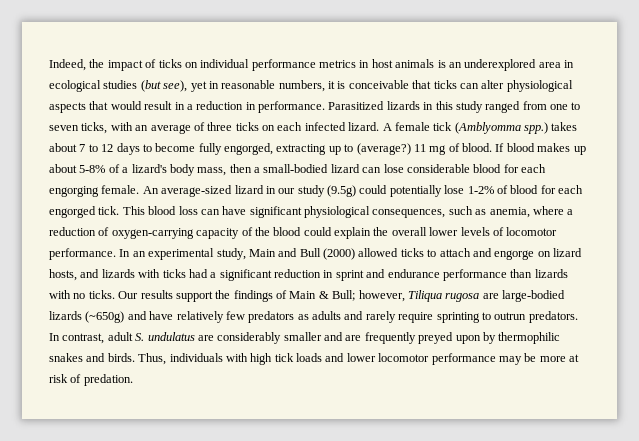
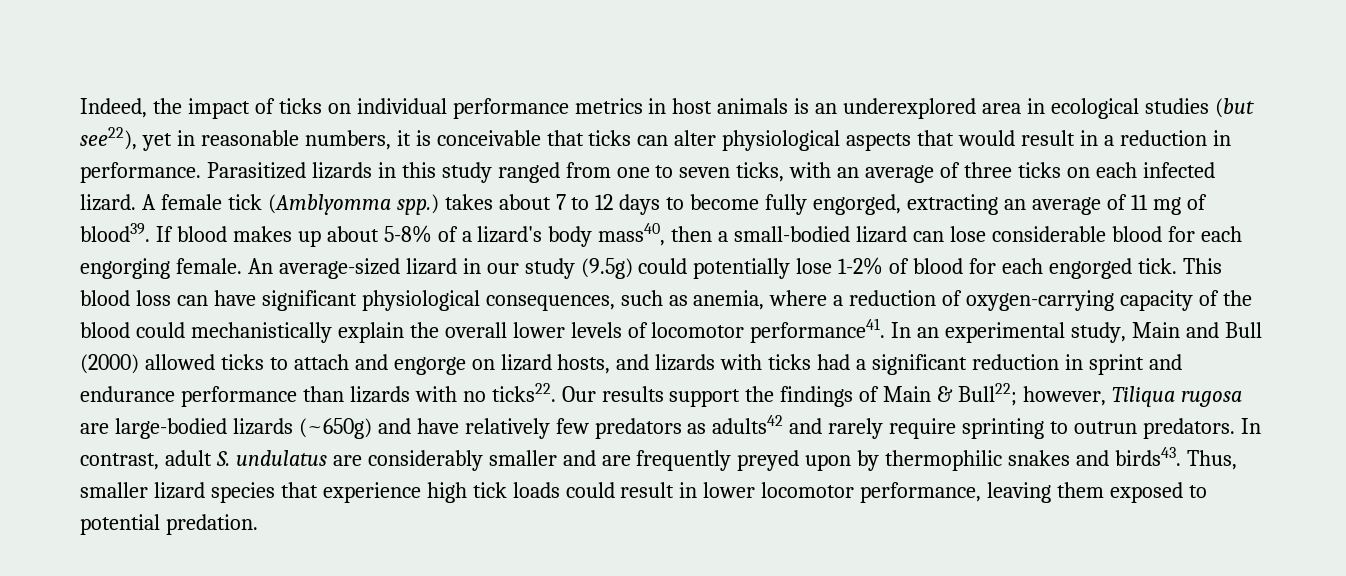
- Indeed, the impact of ticks on individual performance metrics in host animals is an underexplored area in ecological studies (but see), yet in reasonable numbers, it is conceivable that ticks can alter physiological aspects that would result in a reduction in performance.
+ Indeed, the impact of ticks on individual performance metrics in host animals is an underexplored area in ecological studies (but see22), yet in reasonable numbers, it is conceivable that ticks can alter physiological aspects that would result in a reduction in performance.
- A female tick (Amblyomma spp.) takes about 7 to 12 days to become fully engorged, extracting up to (average?) 11 mg of blood.
+ A female tick (Amblyomma spp.) takes about 7 to 12 days to become fully engorged, extracting an average of 11 mg of blood39.
- If blood makes up about 5-8% of a lizard's body mass, then a small-bodied lizard can lose considerable blood for each engorging female.
+ If blood makes up about 5-8% of a lizard's body mass40, then a small-bodied lizard can lose considerable blood for each engorging female.
- This blood loss can have significant physiological consequences, such as anemia, where a reduction of oxygen-carrying capacity of the blood could explain the overall lower levels of locomotor performance.
+ This blood loss can have significant physiological consequences, such as anemia, where a reduction of oxygen-carrying capacity of the blood could mechanistically explain the overall lower levels of locomotor performance41.
- In an experimental study, Main and Bull (2000) allowed ticks to attach and engorge on lizard hosts, and lizards with ticks had a significant reduction in sprint and endurance performance than lizards with no ticks.
+ In an experimental study, Main and Bull (2000) allowed ticks to attach and engorge on lizard hosts, and lizards with ticks had a significant reduction in sprint and endurance performance than lizards with no ticks22.
- Our results support the findings of Main & Bull; however, Tiliqua rugosa are large-bodied lizards (~650g) and have relatively few predators as adults and rarely require sprinting to outrun predators.
+ Our results support the findings of Main & Bull22; however, Tiliqua rugosa are large-bodied lizards (~650g) and have relatively few predators as adults42 and rarely require sprinting to outrun predators.
- In contrast, adult S. undulatus are considerably smaller and are frequently preyed upon by thermophilic snakes and birds. Thus, individuals with high tick loads and lower locomotor performance may be more at risk of predation.
+ In contrast, adult S. undulatus are considerably smaller and are frequently preyed upon by thermophilic snakes and birds43. Thus, smaller lizard species that experience high tick loads could result in lower locomotor performance, leaving them exposed to potential predation.

